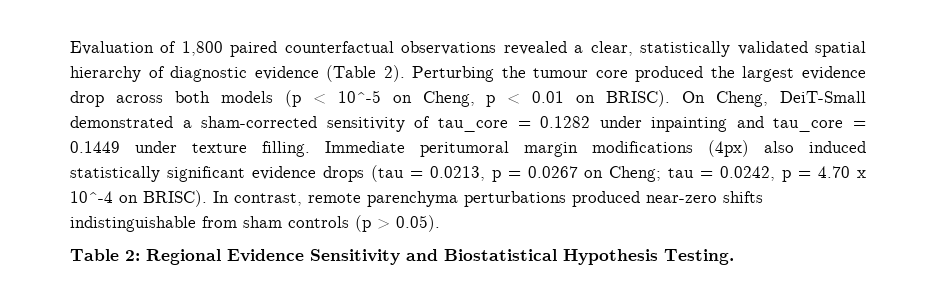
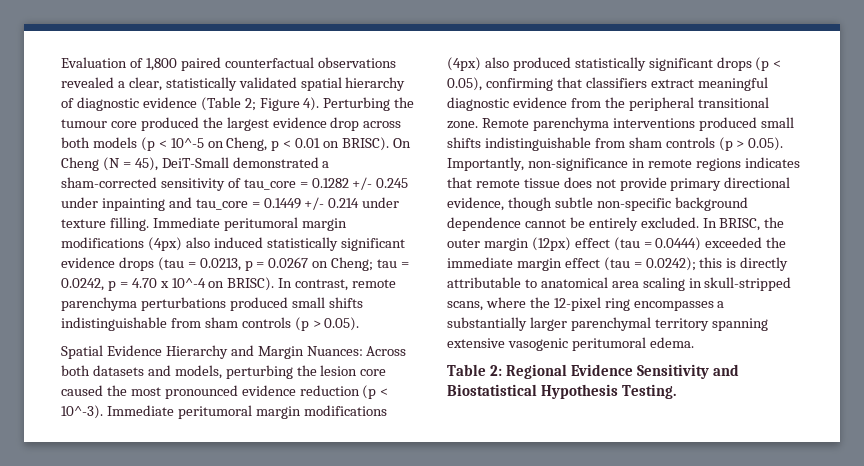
- Evaluation of 1,800 paired counterfactual observations revealed a clear, statistically validated spatial hierarchy of diagnostic evidence (Table 2).
+ Evaluation of 1,800 paired counterfactual observations revealed a clear, statistically validated spatial hierarchy of diagnostic evidence (Table 2; Figure 4).
- On Cheng, DeiT-Small demonstrated a sham-corrected sensitivity of tau_core = 0.1282 under inpainting and tau_core = 0.1449 under texture filling.
+ On Cheng (N = 45), DeiT-Small demonstrated a sham-corrected sensitivity of tau_core = 0.1282 +/- 0.245 under inpainting and tau_core = 0.1449 +/- 0.214 under texture filling.
- In contrast, remote parenchyma perturbations produced near-zero shifts indistinguishable from sham controls (p > 0.05).
+ In contrast, remote parenchyma perturbations produced small shifts indistinguishable from sham controls (p > 0.05).
+ Spatial Evidence Hierarchy and Margin Nuances: Across both datasets and models, perturbing the lesion core caused the most pronounced evidence reduction (p < 10^-3). Immediate peritumoral margin modifications (4px) also produced statistically significant drops (p < 0.05), confirming that classifiers extract meaningful diagnostic evidence from the peripheral transitional zone. Remote parenchyma interventions produced small shifts indistinguishable from sham controls (p > 0.05). Importantly, non-significance in remote regions indicates that remote tissue does not provide primary directional evidence, though subtle non-specific background dependence cannot be entirely excluded. In BRISC, the outer margin (12px) effect (tau = 0.0444) exceeded the immediate margin effect (tau = 0.0242); this is directly attributable to anatomical area scaling in skull-stripped scans, where the 12-pixel ring encompasses a substantially larger parenchymal territory spanning extensive vasogenic peritumoral edema.

